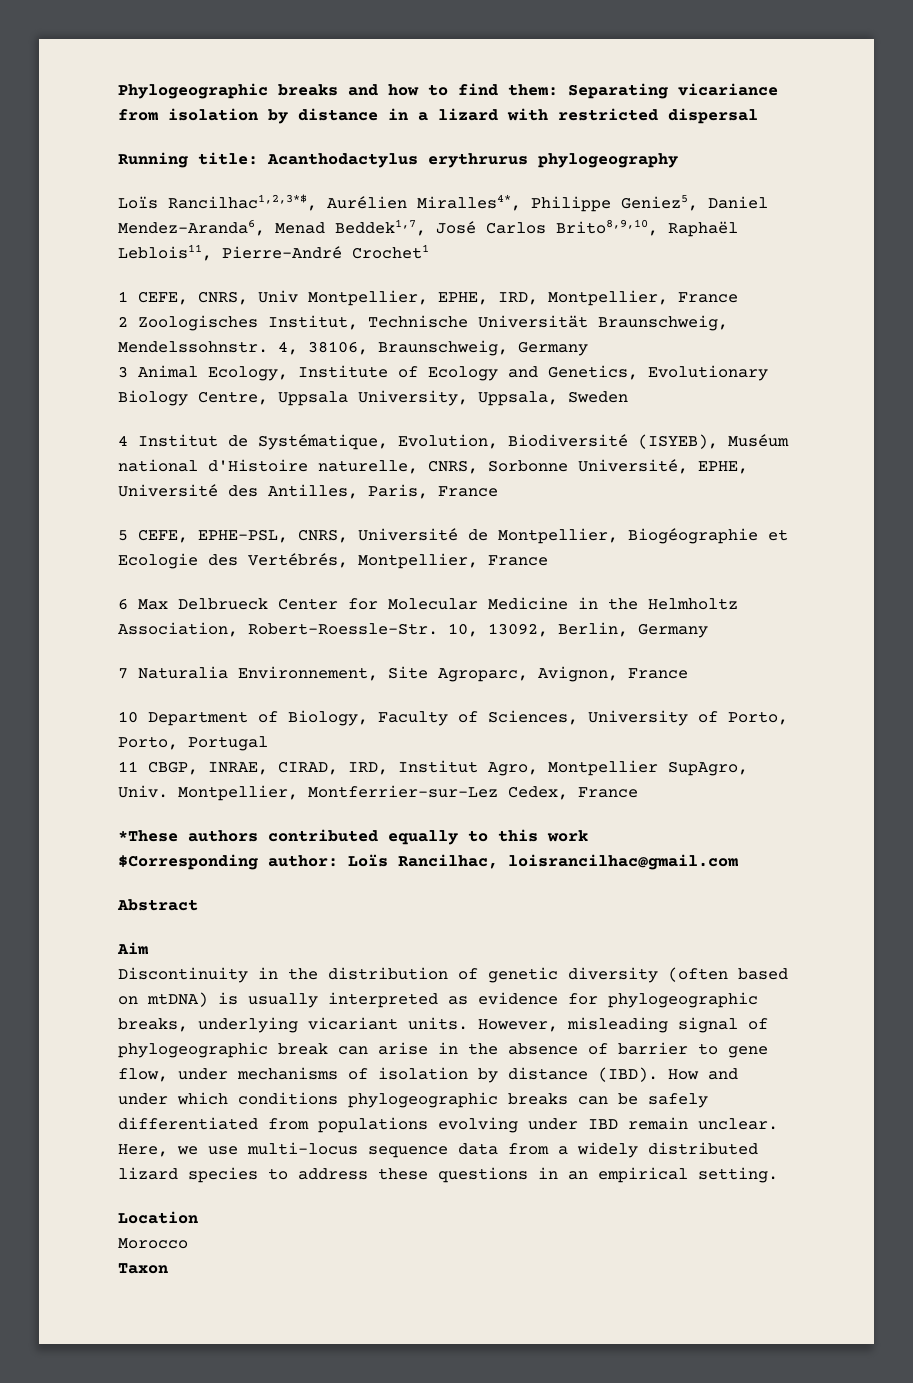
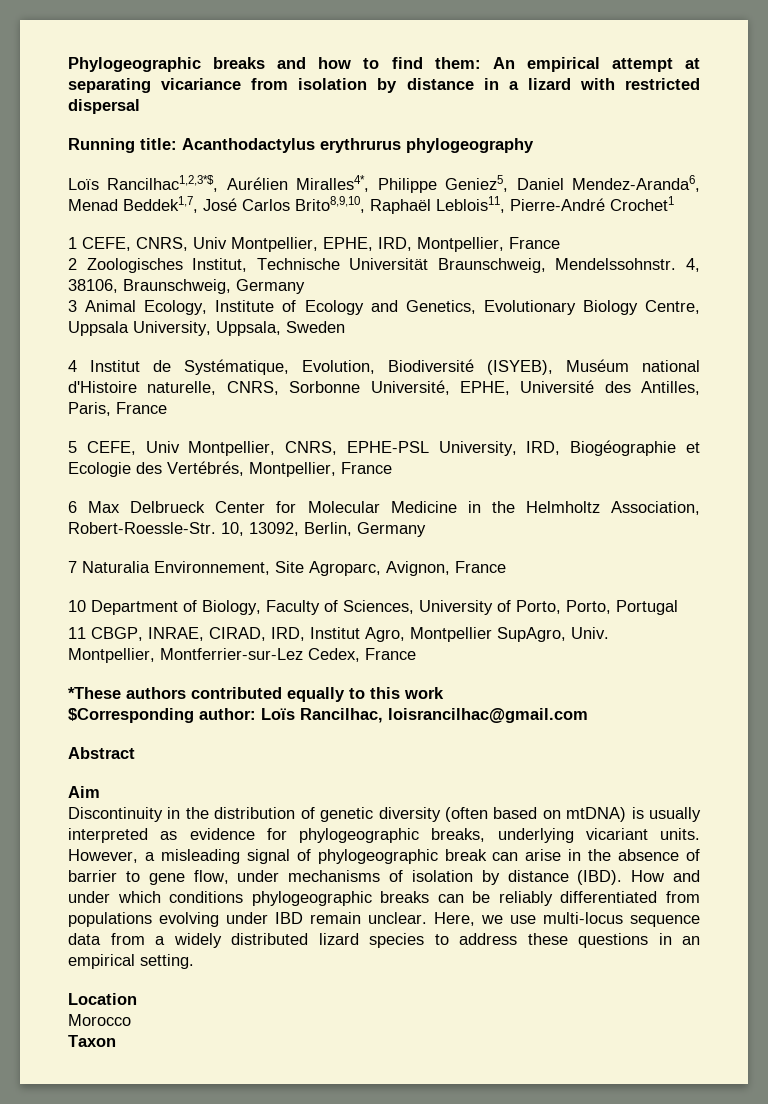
- Phylogeographic breaks and how to find them: Separating vicariance from isolation by distance in a lizard with restricted dispersal
+ Phylogeographic breaks and how to find them: An empirical attempt at separating vicariance from isolation by distance in a lizard with restricted dispersal
- 5 CEFE, EPHE-PSL, CNRS, Université de Montpellier, Biogéographie et Ecologie des Vertébrés, Montpellier, France
+ 5 CEFE, Univ Montpellier, CNRS, EPHE-PSL University, IRD, Biogéographie et Ecologie des Vertébrés, Montpellier, France
- However, misleading signal of phylogeographic break can arise in the absence of barrier to gene flow, under mechanisms of isolation by distance (IBD).
+ However, a misleading signal of phylogeographic break can arise in the absence of barrier to gene flow, under mechanisms of isolation by distance (IBD).
- How and under which conditions phylogeographic breaks can be safely differentiated from populations evolving under IBD remain unclear.
+ How and under which conditions phylogeographic breaks can be reliably differentiated from populations evolving under IBD remain unclear.

